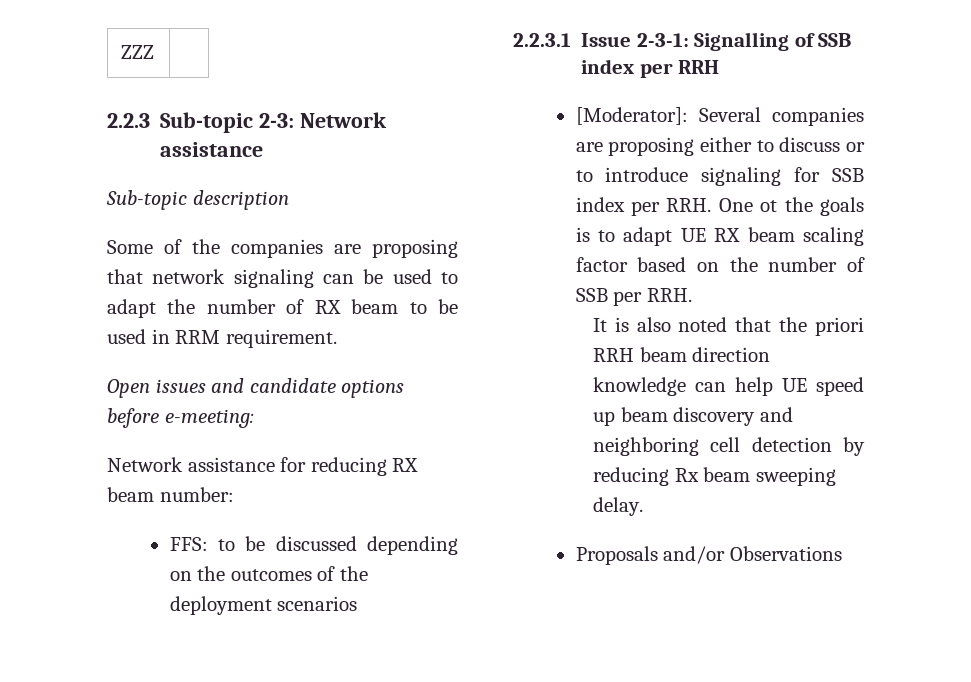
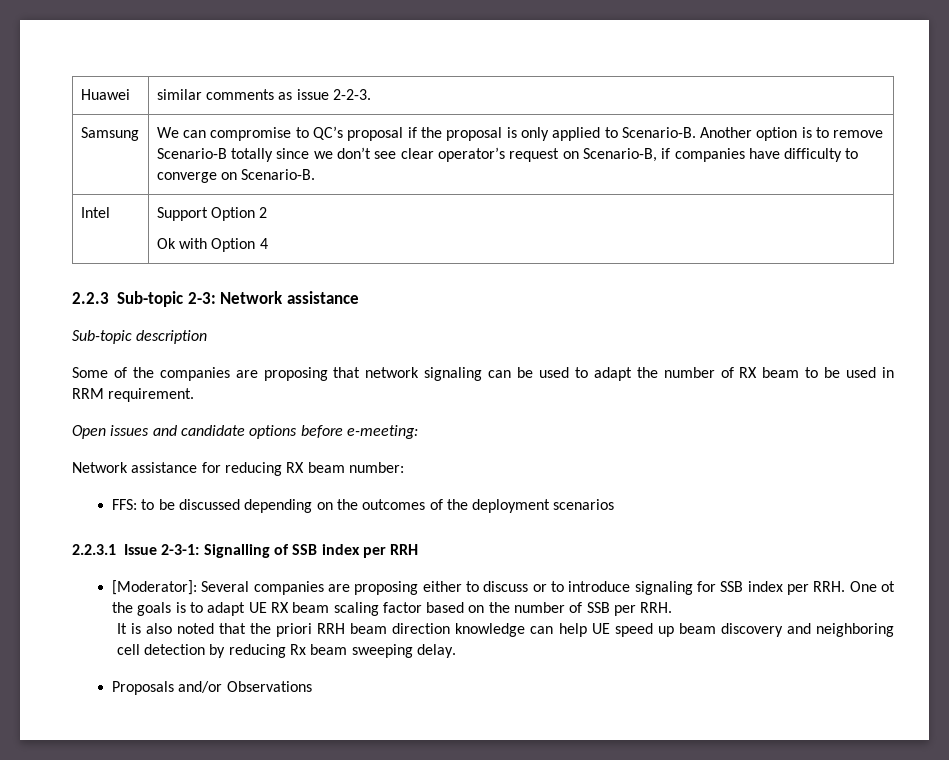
- ZZZ |
+ Huawei | similar comments as issue 2-2-3.
+ Samsung | We can compromise to QC’s proposal if the proposal is only applied to Scenario-B. Another option is to remove Scenario-B totally since we don’t see clear operator’s request on Scenario-B, if companies have difficulty to converge on Scenario-B.
+ Intel | Support Option 2
+ Ok with Option 4

